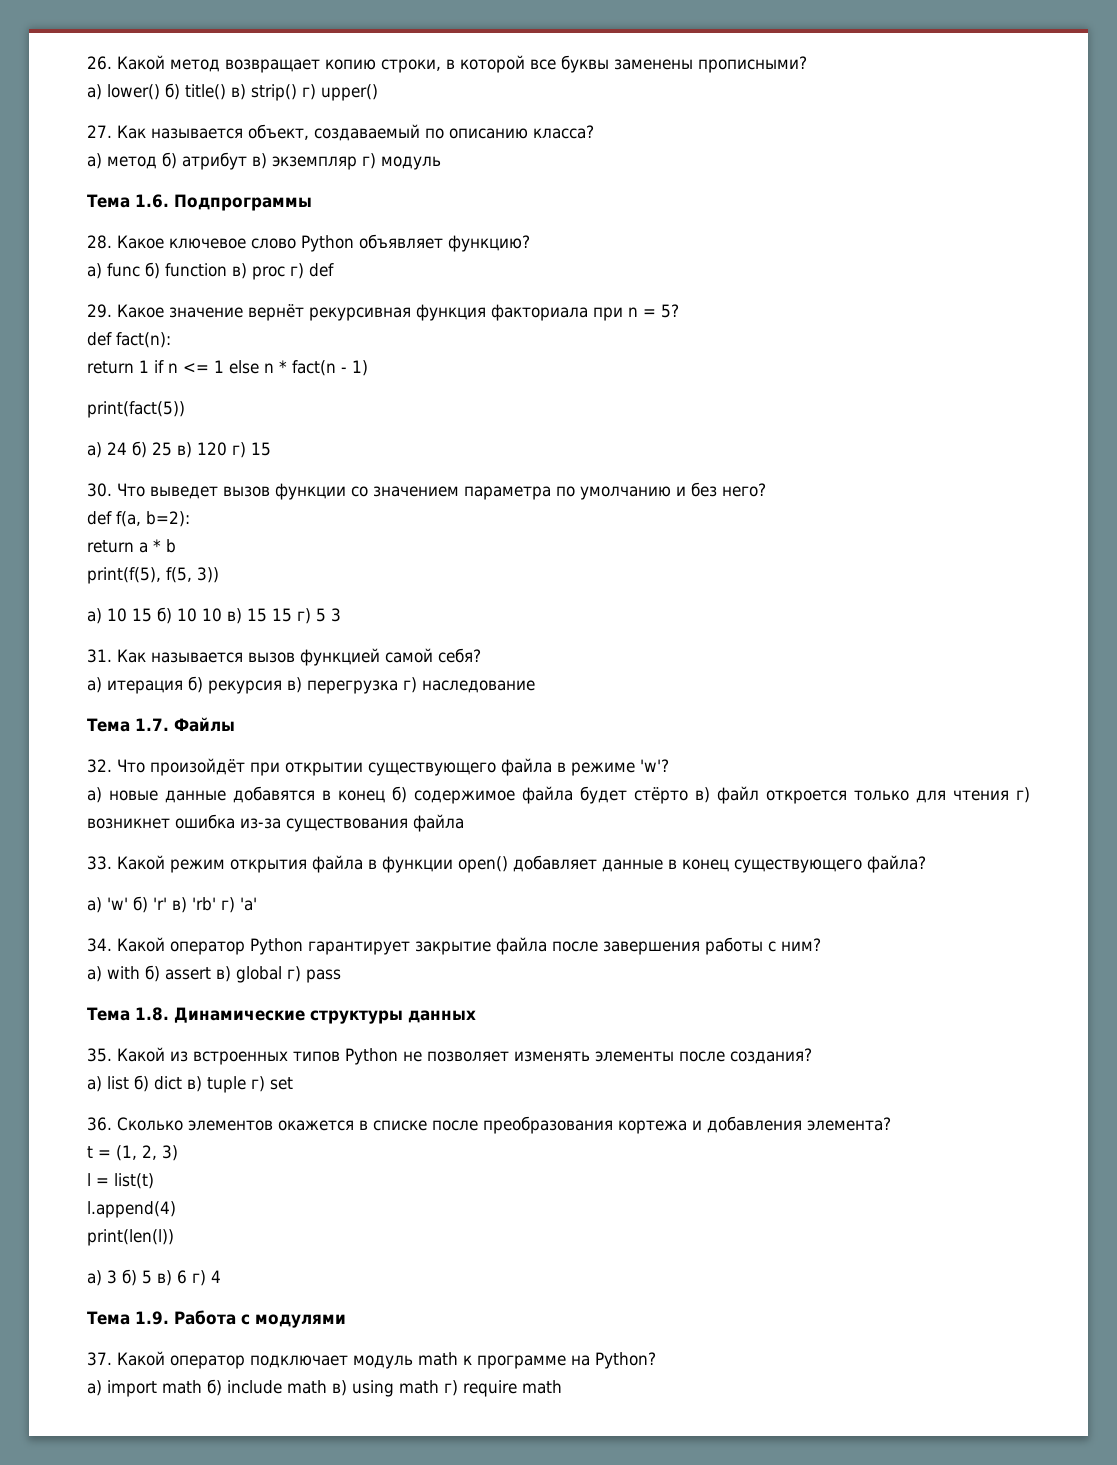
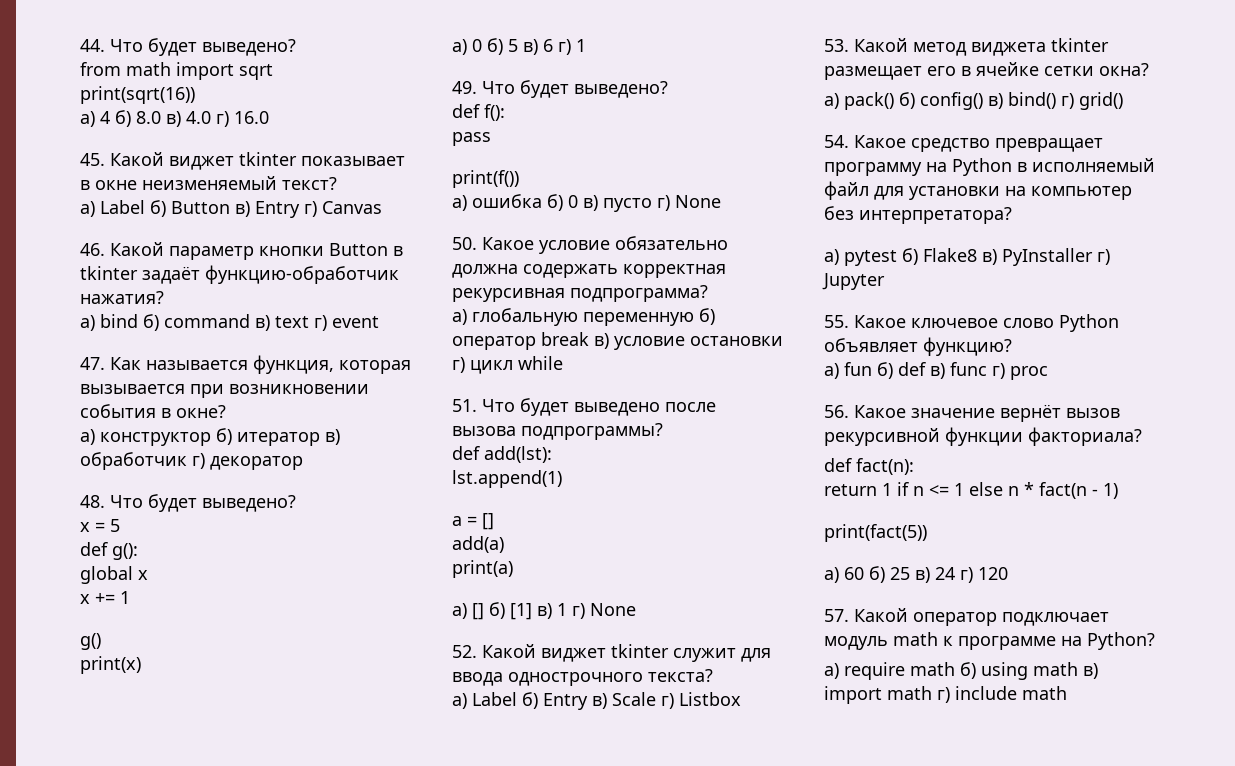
- 26. Какой метод возвращает копию строки, в которой все буквы заменены прописными?
- а) lower() б) title() в) strip() г) upper()
- 27. Как называется объект, создаваемый по описанию класса?
- а) метод б) атрибут в) экземпляр г) модуль
- Тема 1.6. Подпрограммы
- 28. Какое ключевое слово Python объявляет функцию?
+ 44. Что будет выведено?
+ from math import sqrt
+ print(sqrt(16))
+ а) 4 б) 8.0 в) 4.0 г) 16.0
+ 45. Какой виджет tkinter показывает в окне неизменяемый текст?
+ а) Label б) Button в) Entry г) Canvas
+ 46. Какой параметр кнопки Button в tkinter задаёт функцию-обработчик нажатия?
+ а) bind б) command в) text г) event
+ 47. Как называется функция, которая вызывается при возникновении события в окне?
+ а) конструктор б) итератор в) обработчик г) декоратор
+ 48. Что будет выведено?
+ x = 5
+ def g():
+ global x
+ x += 1
+ g()
+ print(x)
+ а) 0 б) 5 в) 6 г) 1
+ 49. Что будет выведено?
+ def f():
+ pass
+ print(f())
+ а) ошибка б) 0 в) пусто г) None
+ 50. Какое условие обязательно должна содержать корректная рекурсивная подпрограмма?
+ а) глобальную переменную б) оператор break в) условие остановки г) цикл while
+ 51. Что будет выведено после вызова подпрограммы?
+ def add(lst):
+ lst.append(1)
+ a = []
+ add(a)
+ print(a)
+ а) [] б) [1] в) 1 г) None
+ 52. Какой виджет tkinter служит для ввода однострочного текста?
+ а) Label б) Entry в) Scale г) Listbox
+ 53. Какой метод виджета tkinter размещает его в ячейке сетки окна?
+ а) pack() б) config() в) bind() г) grid()
+ 54. Какое средство превращает программу на Python в исполняемый файл для установки на компьютер без интерпретатора?
+ а) pytest б) Flake8 в) PyInstaller г) Jupyter
+ 55. Какое ключевое слово Python объявляет функцию?
- а) func б) function в) proc г) def
- 29. Какое значение вернёт рекурсивная функция факториала при n = 5?
+ а) fun б) def в) func г) proc
+ 56. Какое значение вернёт вызов рекурсивной функции факториала?
- а) 24 б) 25 в) 120 г) 15
- 30. Что выведет вызов функции со значением параметра по умолчанию и без него?
- def f(a, b=2):
- return a * b
- print(f(5), f(5, 3))
- а) 10 15 б) 10 10 в) 15 15 г) 5 3
- 31. Как называется вызов функцией самой себя?
- а) итерация б) рекурсия в) перегрузка г) наследование
- Тема 1.7. Файлы
- 32. Что произойдёт при открытии существующего файла в режиме 'w'?
- а) новые данные добавятся в конец б) содержимое файла будет стёрто в) файл откроется только для чтения г) возникнет ошибка из-за существования файла
- 33. Какой режим открытия файла в функции open() добавляет данные в конец существующего файла?
- а) 'w' б) 'r' в) 'rb' г) 'a'
- 34. Какой оператор Python гарантирует закрытие файла после завершения работы с ним?
- а) with б) assert в) global г) pass
- Тема 1.8. Динамические структуры данных
- 35. Какой из встроенных типов Python не позволяет изменять элементы после создания?
- а) list б) dict в) tuple г) set
- 36. Сколько элементов окажется в списке после преобразования кортежа и добавления элемента?
- t = (1, 2, 3)
- l = list(t)
- l.append(4)
- print(len(l))
- а) 3 б) 5 в) 6 г) 4
- Тема 1.9. Работа с модулями
- 37. Какой оператор подключает модуль math к программе на Python?
+ а) 60 б) 25 в) 24 г) 120
+ 57. Какой оператор подключает модуль math к программе на Python?
- а) import math б) include math в) using math г) require math
+ а) require math б) using math в) import math г) include math

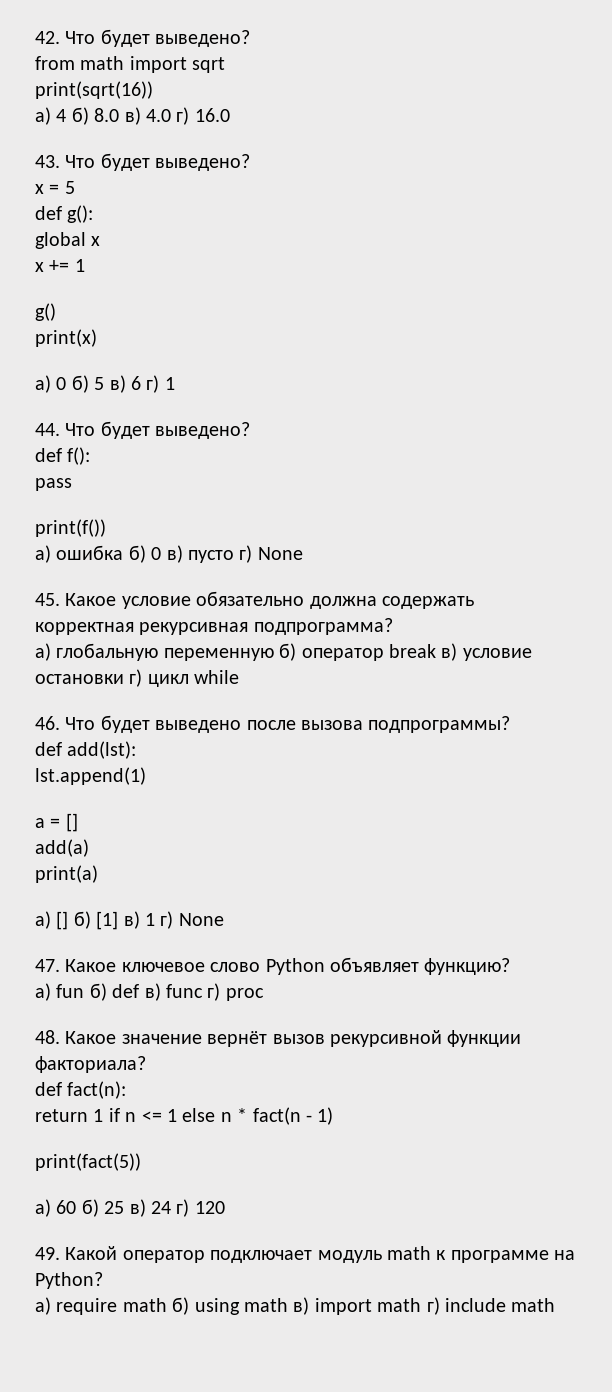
- 44. Что будет выведено?
+ 42. Что будет выведено?
- 45. Какой виджет tkinter показывает в окне неизменяемый текст?
- а) Label б) Button в) Entry г) Canvas
- 46. Какой параметр кнопки Button в tkinter задаёт функцию-обработчик нажатия?
- а) bind б) command в) text г) event
- 47. Как называется функция, которая вызывается при возникновении события в окне?
- а) конструктор б) итератор в) обработчик г) декоратор
- 48. Что будет выведено?
+ 43. Что будет выведено?
- 49. Что будет выведено?
+ 44. Что будет выведено?
- 50. Какое условие обязательно должна содержать корректная рекурсивная подпрограмма?
+ 45. Какое условие обязательно должна содержать корректная рекурсивная подпрограмма?
- 51. Что будет выведено после вызова подпрограммы?
+ 46. Что будет выведено после вызова подпрограммы?
- 52. Какой виджет tkinter служит для ввода однострочного текста?
- а) Label б) Entry в) Scale г) Listbox
- 53. Какой метод виджета tkinter размещает его в ячейке сетки окна?
- а) pack() б) config() в) bind() г) grid()
- 54. Какое средство превращает программу на Python в исполняемый файл для установки на компьютер без интерпретатора?
- а) pytest б) Flake8 в) PyInstaller г) Jupyter
- 55. Какое ключевое слово Python объявляет функцию?
+ 47. Какое ключевое слово Python объявляет функцию?
- 56. Какое значение вернёт вызов рекурсивной функции факториала?
+ 48. Какое значение вернёт вызов рекурсивной функции факториала?
- 57. Какой оператор подключает модуль math к программе на Python?
+ 49. Какой оператор подключает модуль math к программе на Python?

